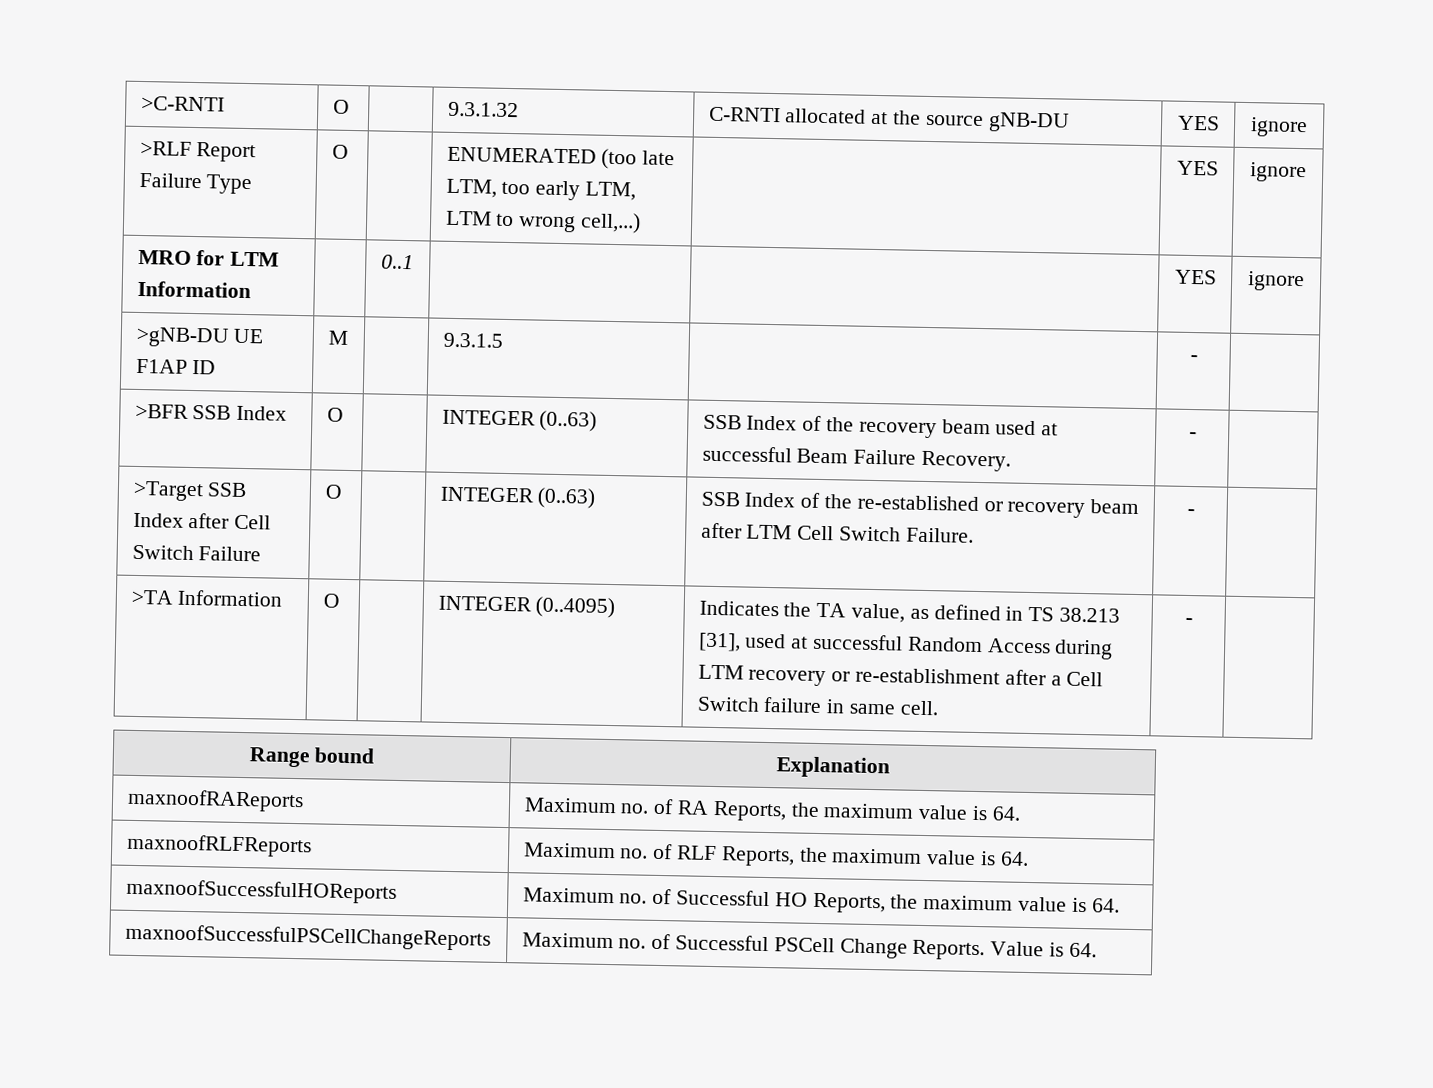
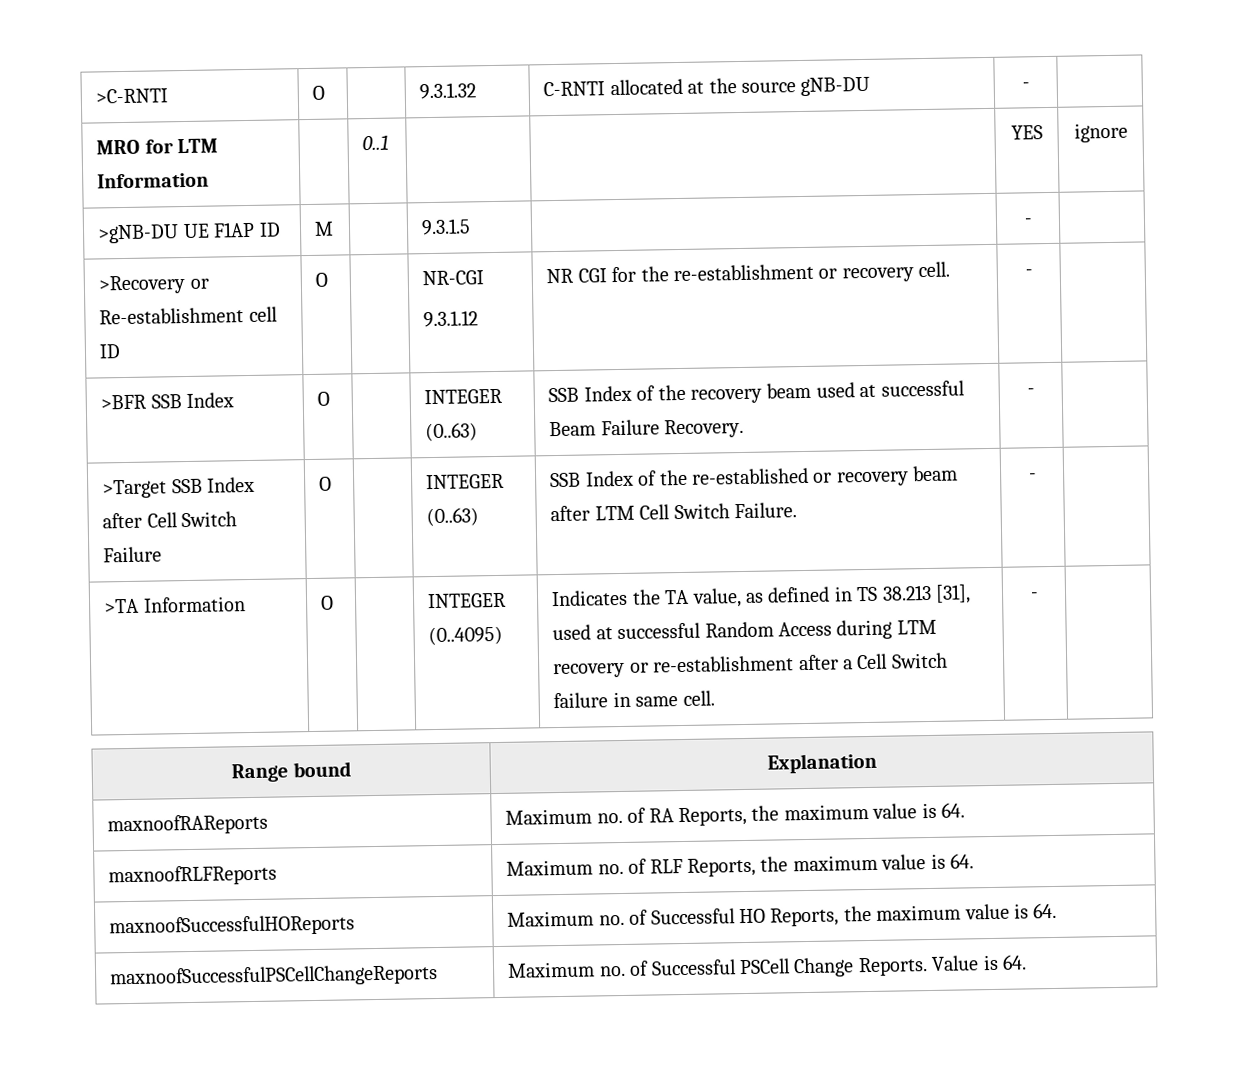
- >C-RNTI | O | | 9.3.1.32 | C-RNTI allocated at the source gNB-DU | YES | ignore
- >RLF Report Failure Type | O | | ENUMERATED (too late LTM, too early LTM, LTM to wrong cell,...) | | YES | ignore
+ >C-RNTI | O | | 9.3.1.32 | C-RNTI allocated at the source gNB-DU | - |
+ >Recovery or Re-establishment cell ID | O | | NR-CGI
+ 9.3.1.12 | NR CGI for the re-establishment or recovery cell. | - |

